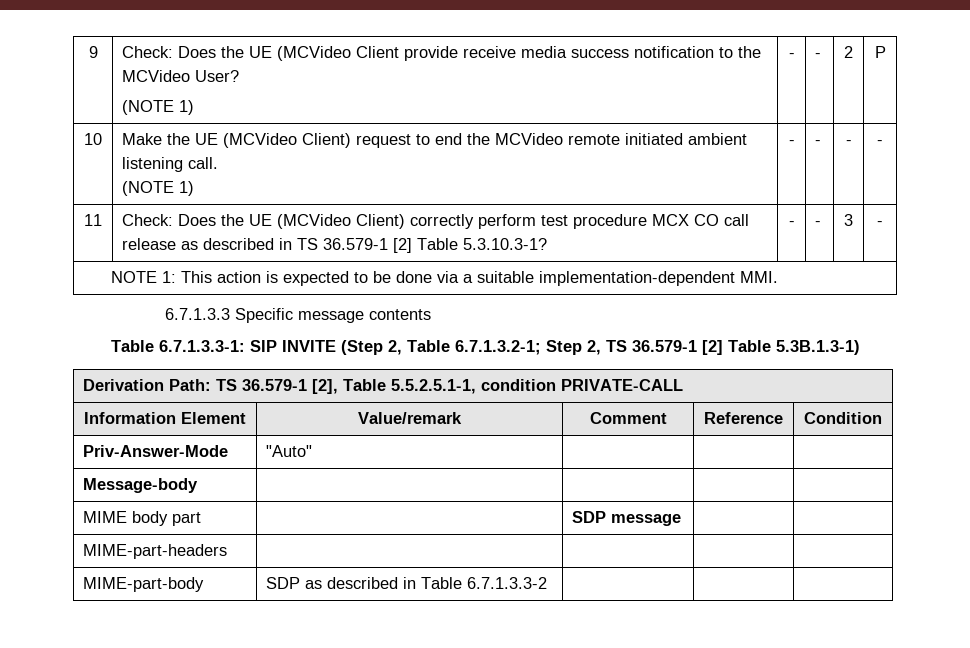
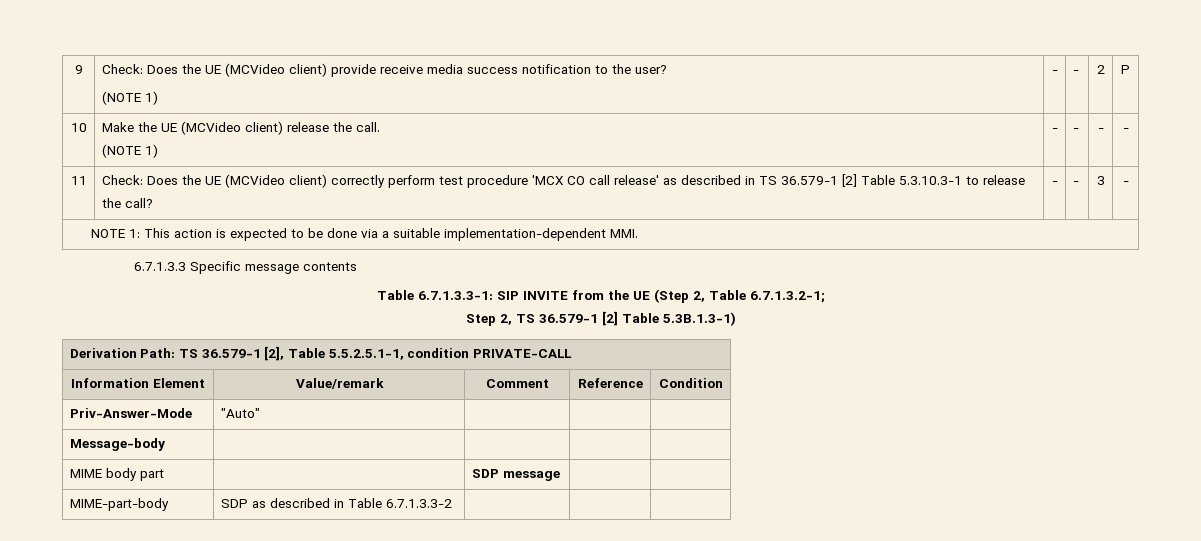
- 9 | Check: Does the UE (MCVideo Client provide receive media success notification to the MCVideo User?
+ 9 | Check: Does the UE (MCVideo client) provide receive media success notification to the user?
- 10 | Make the UE (MCVideo Client) request to end the MCVideo remote initiated ambient listening call.
+ 10 | Make the UE (MCVideo client) release the call.
- 11 | Check: Does the UE (MCVideo Client) correctly perform test procedure MCX CO call release as described in TS 36.579-1 [2] Table 5.3.10.3-1? | - | - | 3 | -
+ 11 | Check: Does the UE (MCVideo client) correctly perform test procedure 'MCX CO call release' as described in TS 36.579-1 [2] Table 5.3.10.3-1 to release the call? | - | - | 3 | -
- Table 6.7.1.3.3-1: SIP INVITE (Step 2, Table 6.7.1.3.2-1; Step 2, TS 36.579-1 [2] Table 5.3B.1.3-1)
+ Table 6.7.1.3.3-1: SIP INVITE from the UE (Step 2, Table 6.7.1.3.2-1;
+ Step 2, TS 36.579-1 [2] Table 5.3B.1.3-1)
- MIME-part-headers | | | |

